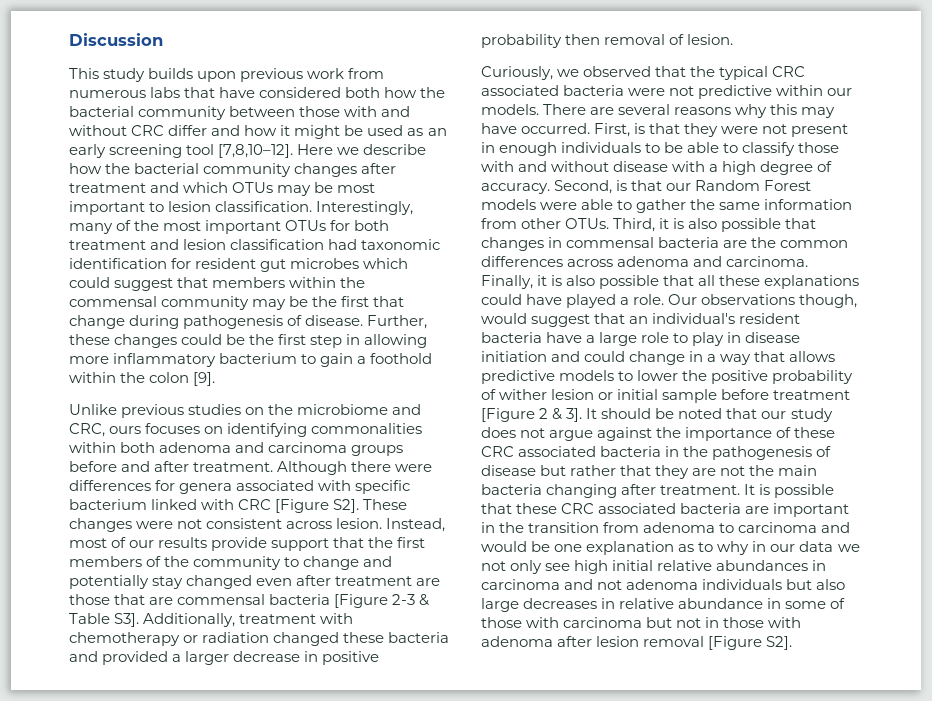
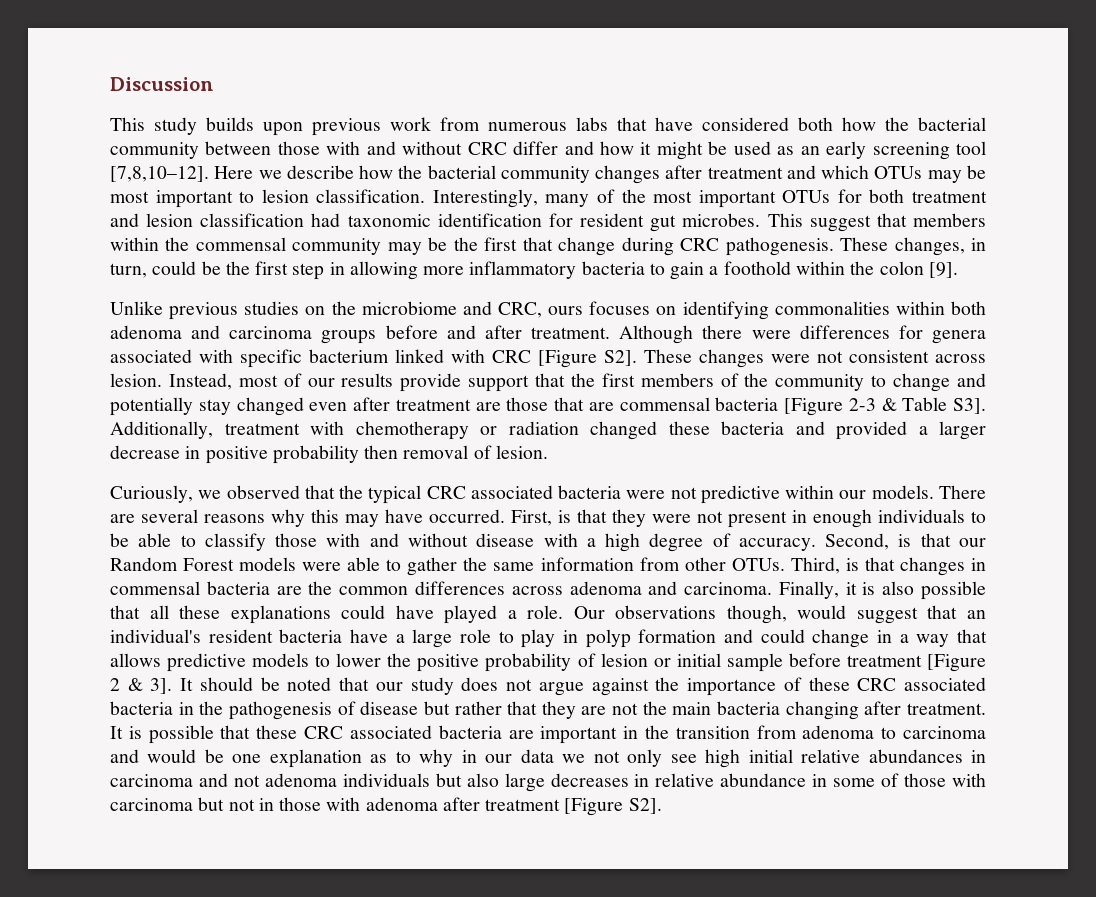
- Interestingly, many of the most important OTUs for both treatment and lesion classification had taxonomic identification for resident gut microbes which could suggest that members within the commensal community may be the first that change during pathogenesis of disease. Further, these changes could be the first step in allowing more inflammatory bacterium to gain a foothold within the colon [9].
+ Interestingly, many of the most important OTUs for both treatment and lesion classification had taxonomic identification for resident gut microbes. This suggest that members within the commensal community may be the first that change during CRC pathogenesis. These changes, in turn, could be the first step in allowing more inflammatory bacteria to gain a foothold within the colon [9].
- Third, it is also possible that changes in commensal bacteria are the common differences across adenoma and carcinoma.
+ Third, is that changes in commensal bacteria are the common differences across adenoma and carcinoma.
- Our observations though, would suggest that an individual's resident bacteria have a large role to play in disease initiation and could change in a way that allows predictive models to lower the positive probability of wither lesion or initial sample before treatment [Figure 2 & 3].
+ Our observations though, would suggest that an individual's resident bacteria have a large role to play in polyp formation and could change in a way that allows predictive models to lower the positive probability of lesion or initial sample before treatment [Figure 2 & 3].
- It is possible that these CRC associated bacteria are important in the transition from adenoma to carcinoma and would be one explanation as to why in our data we not only see high initial relative abundances in carcinoma and not adenoma individuals but also large decreases in relative abundance in some of those with carcinoma but not in those with adenoma after lesion removal [Figure S2].
+ It is possible that these CRC associated bacteria are important in the transition from adenoma to carcinoma and would be one explanation as to why in our data we not only see high initial relative abundances in carcinoma and not adenoma individuals but also large decreases in relative abundance in some of those with carcinoma but not in those with adenoma after treatment [Figure S2].

